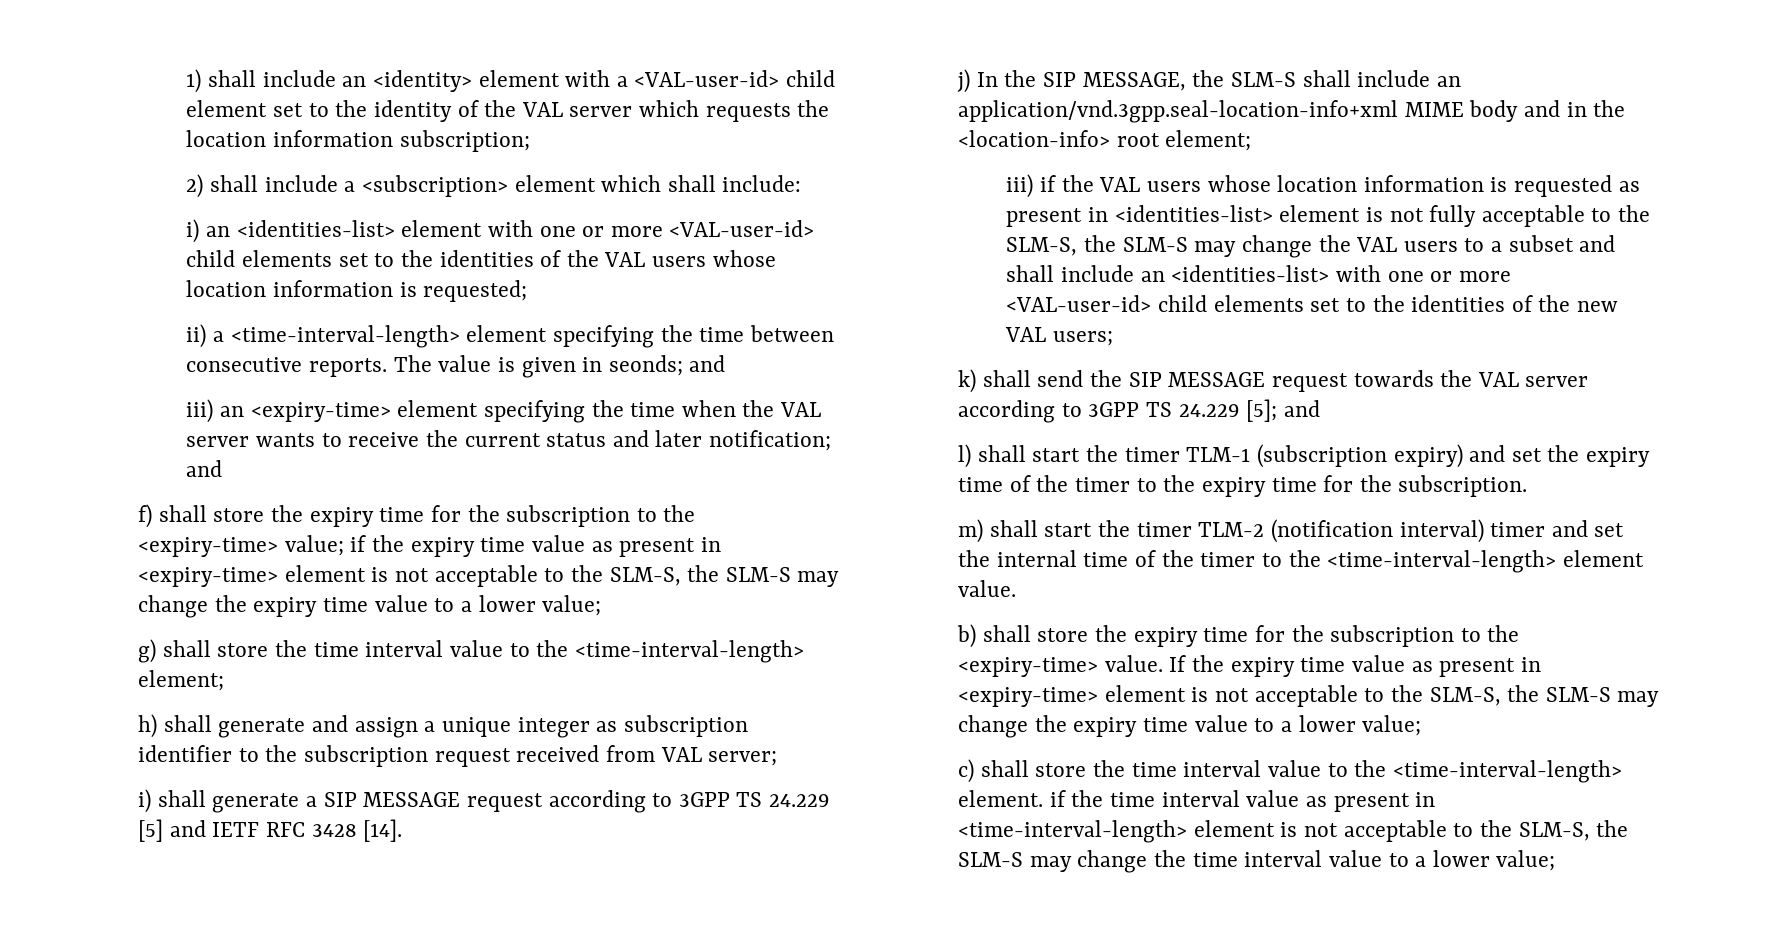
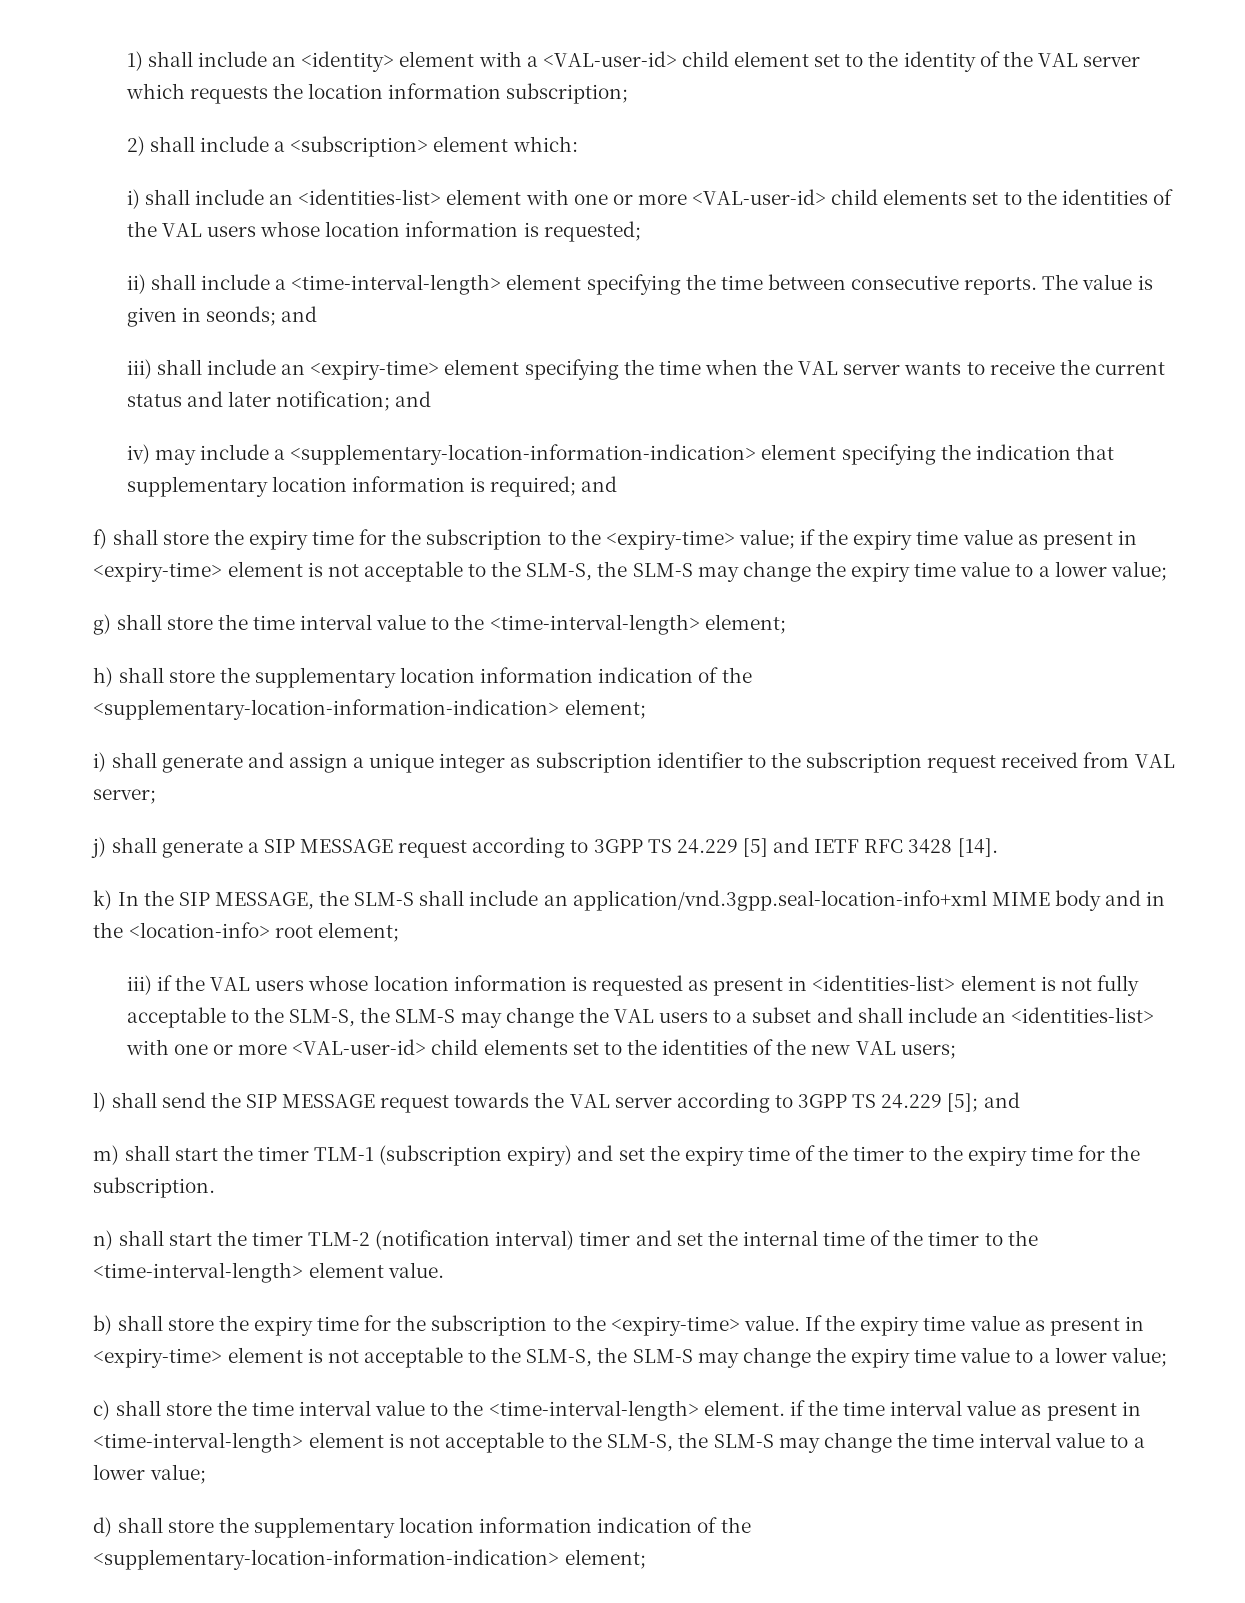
- 2) shall include a <subscription> element which shall include:
- i) an <identities-list> element with one or more <VAL-user-id> child elements set to the identities of the VAL users whose location information is requested;
+ 2) shall include a <subscription> element which:
+ i) shall include an <identities-list> element with one or more <VAL-user-id> child elements set to the identities of the VAL users whose location information is requested;
- ii) a <time-interval-length> element specifying the time between consecutive reports.
+ ii) shall include a <time-interval-length> element specifying the time between consecutive reports.
- iii) an <expiry-time> element specifying the time when the VAL server wants to receive the current status and later notification; and
+ iii) shall include an <expiry-time> element specifying the time when the VAL server wants to receive the current status and later notification; and
+ iv) may include a <supplementary-location-information-indication> element specifying the indication that supplementary location information is required; and
- h) shall generate and assign a unique integer as subscription identifier to the subscription request received from VAL server;
+ h) shall store the supplementary location information indication of the <supplementary-location-information-indication> element;
+ i) shall generate and assign a unique integer as subscription identifier to the subscription request received from VAL server;
- i) shall generate a SIP MESSAGE request according to 3GPP TS 24.229 [5] and IETF RFC 3428 [14].
+ j) shall generate a SIP MESSAGE request according to 3GPP TS 24.229 [5] and IETF RFC 3428 [14].
- j) In the SIP MESSAGE, the SLM-S shall include an application/vnd.3gpp.seal-location-info+xml MIME body and in the <location-info> root element;
+ k) In the SIP MESSAGE, the SLM-S shall include an application/vnd.3gpp.seal-location-info+xml MIME body and in the <location-info> root element;
- k) shall send the SIP MESSAGE request towards the VAL server according to 3GPP TS 24.229 [5]; and
+ l) shall send the SIP MESSAGE request towards the VAL server according to 3GPP TS 24.229 [5]; and
- l) shall start the timer TLM-1 (subscription expiry) and set the expiry time of the timer to the expiry time for the subscription.
+ m) shall start the timer TLM-1 (subscription expiry) and set the expiry time of the timer to the expiry time for the subscription.
- m) shall start the timer TLM-2 (notification interval) timer and set the internal time of the timer to the <time-interval-length> element value.
+ n) shall start the timer TLM-2 (notification interval) timer and set the internal time of the timer to the <time-interval-length> element value.
+ d) shall store the supplementary location information indication of the <supplementary-location-information-indication> element;

